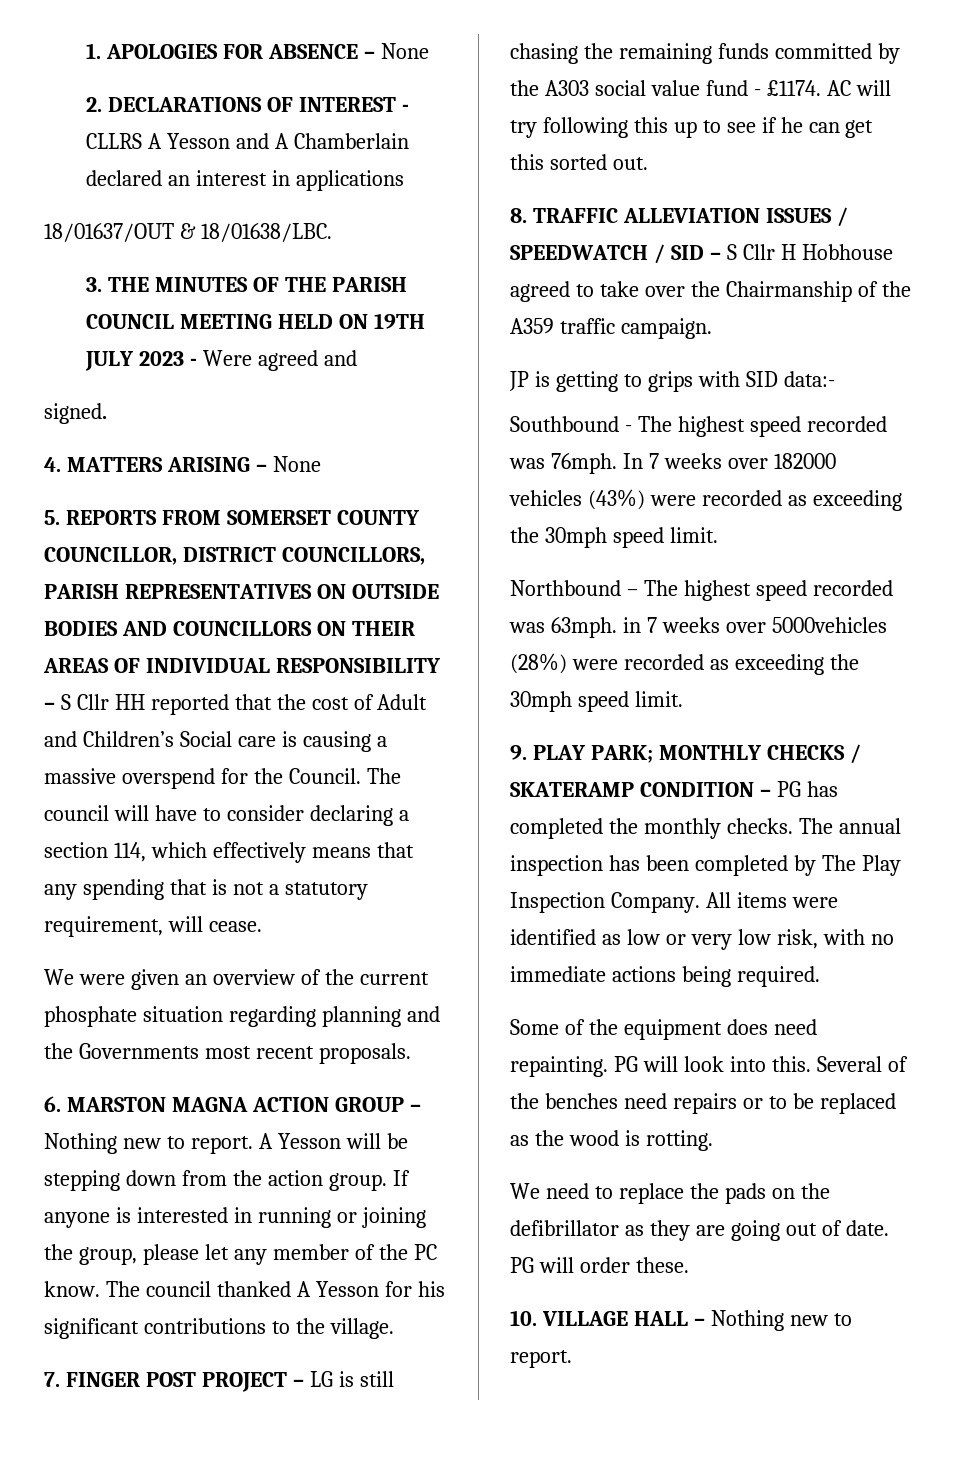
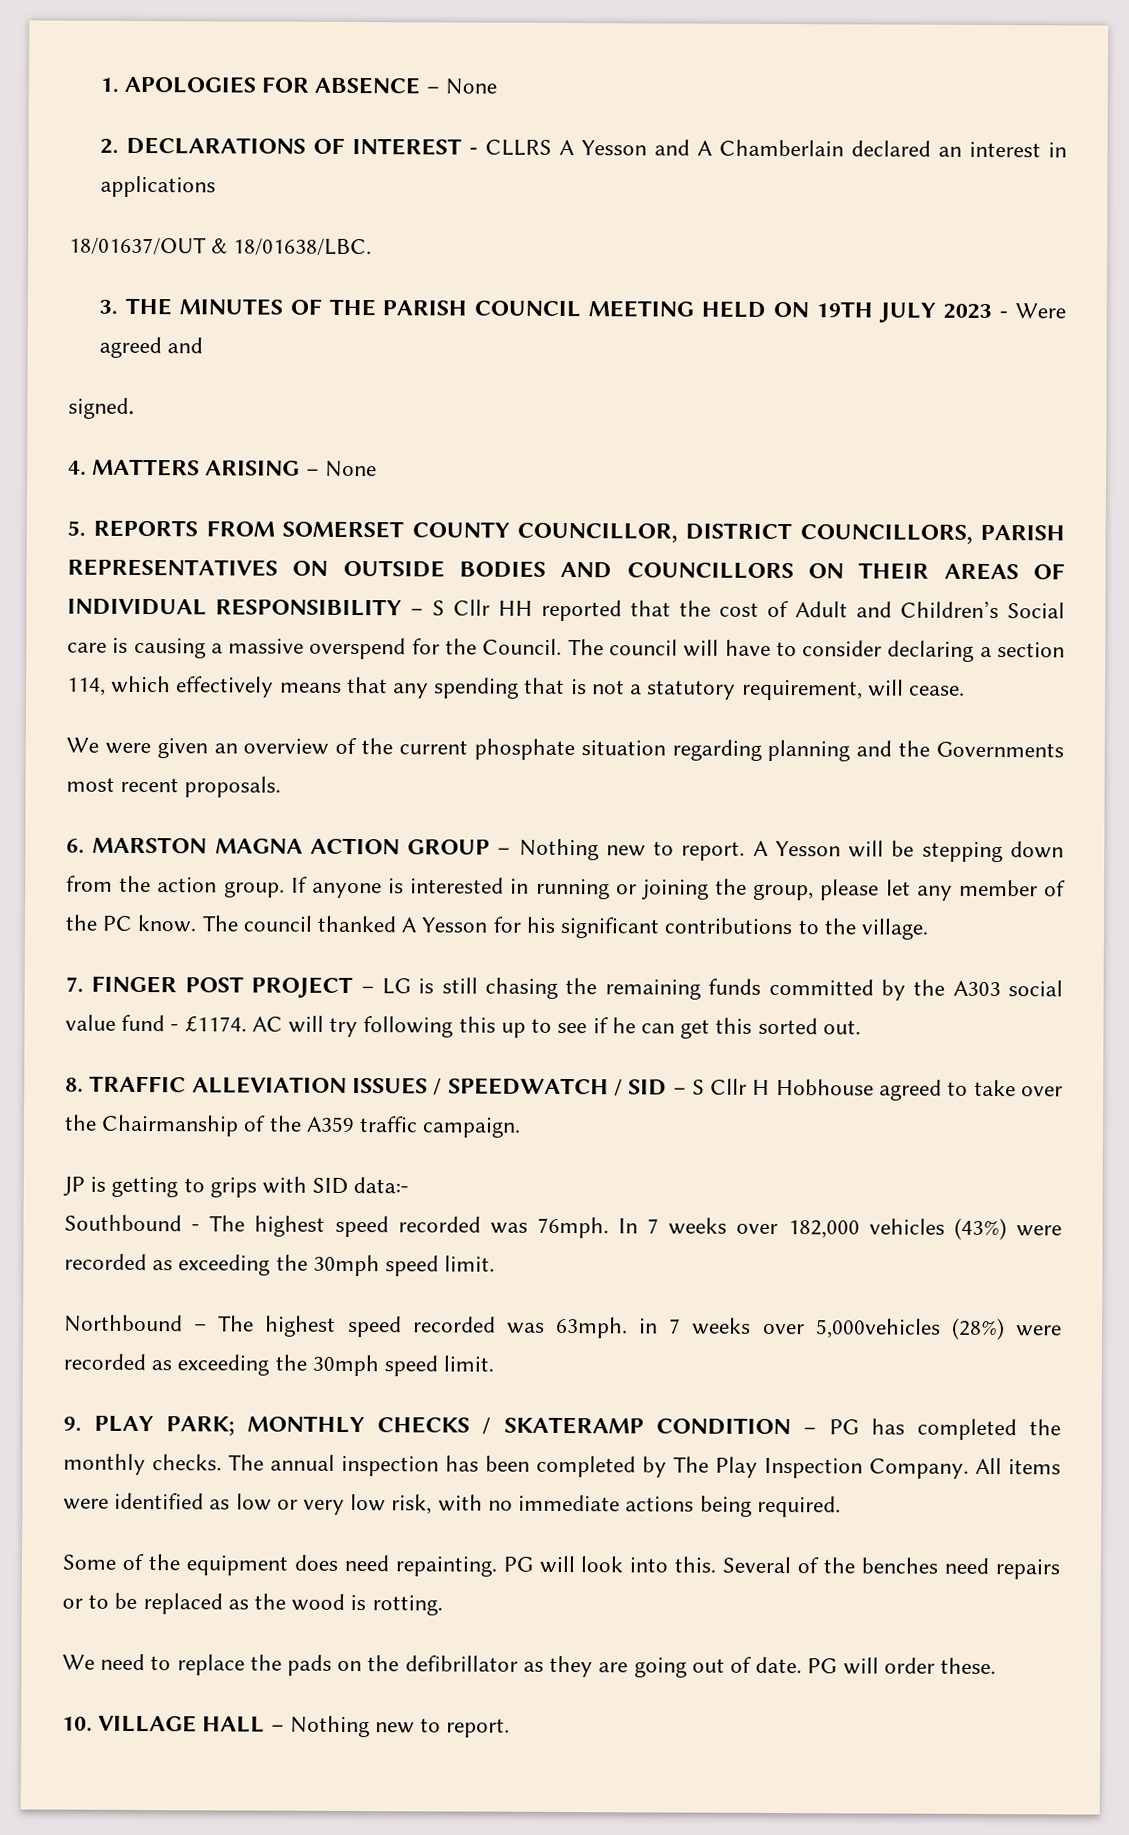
- In 7 weeks over 182000 vehicles (43%) were recorded as exceeding the 30mph speed limit.
+ In 7 weeks over 182,000 vehicles (43%) were recorded as exceeding the 30mph speed limit.
- Northbound – The highest speed recorded was 63mph. in 7 weeks over 5000vehicles (28%) were recorded as exceeding the 30mph speed limit.
+ Northbound – The highest speed recorded was 63mph. in 7 weeks over 5,000vehicles (28%) were recorded as exceeding the 30mph speed limit.

